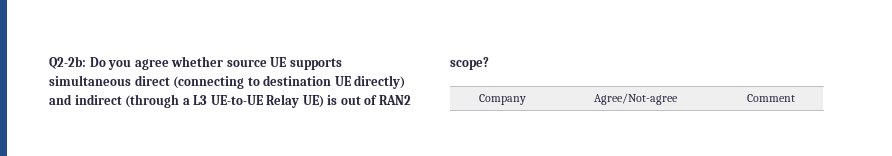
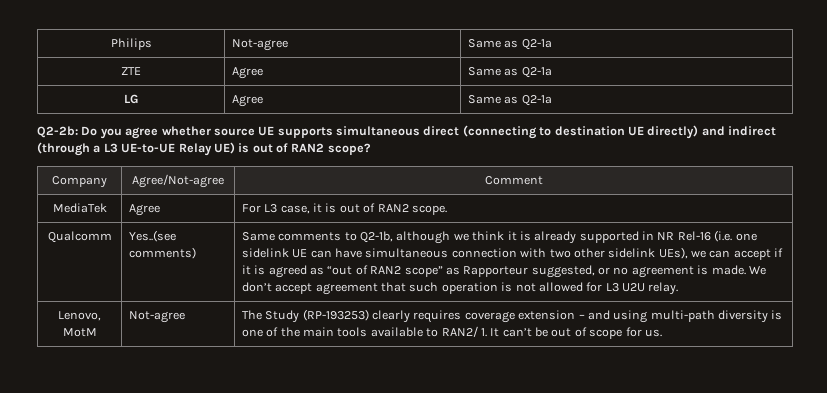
+ Philips | Not-agree | Same as Q2-1a
+ ZTE | Agree | Same as Q2-1a
+ LG | Agree | Same as Q2-1a
+ MediaTek | Agree | For L3 case, it is out of RAN2 scope.
+ Qualcomm | Yes..(see comments) | Same comments to Q2-1b, although we think it is already supported in NR Rel-16 (i.e. one sidelink UE can have simultaneous connection with two other sidelink UEs), we can accept if it is agreed as “out of RAN2 scope” as Rapporteur suggested, or no agreement is made. We don’t accept agreement that such operation is not allowed for L3 U2U relay.
+ Lenovo, MotM | Not-agree | The Study (RP-193253) clearly requires coverage extension – and using multi-path diversity is one of the main tools available to RAN2/ 1. It can’t be out of scope for us.

